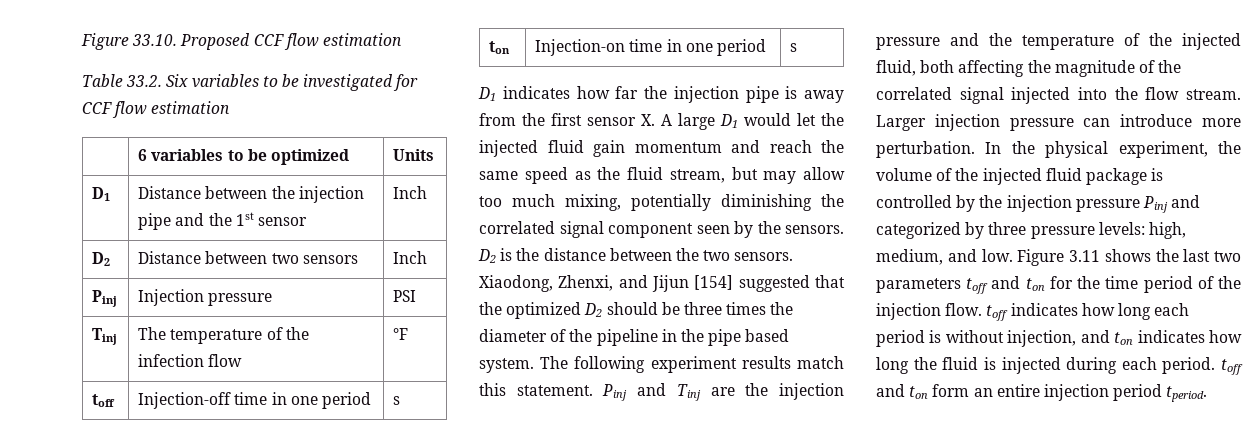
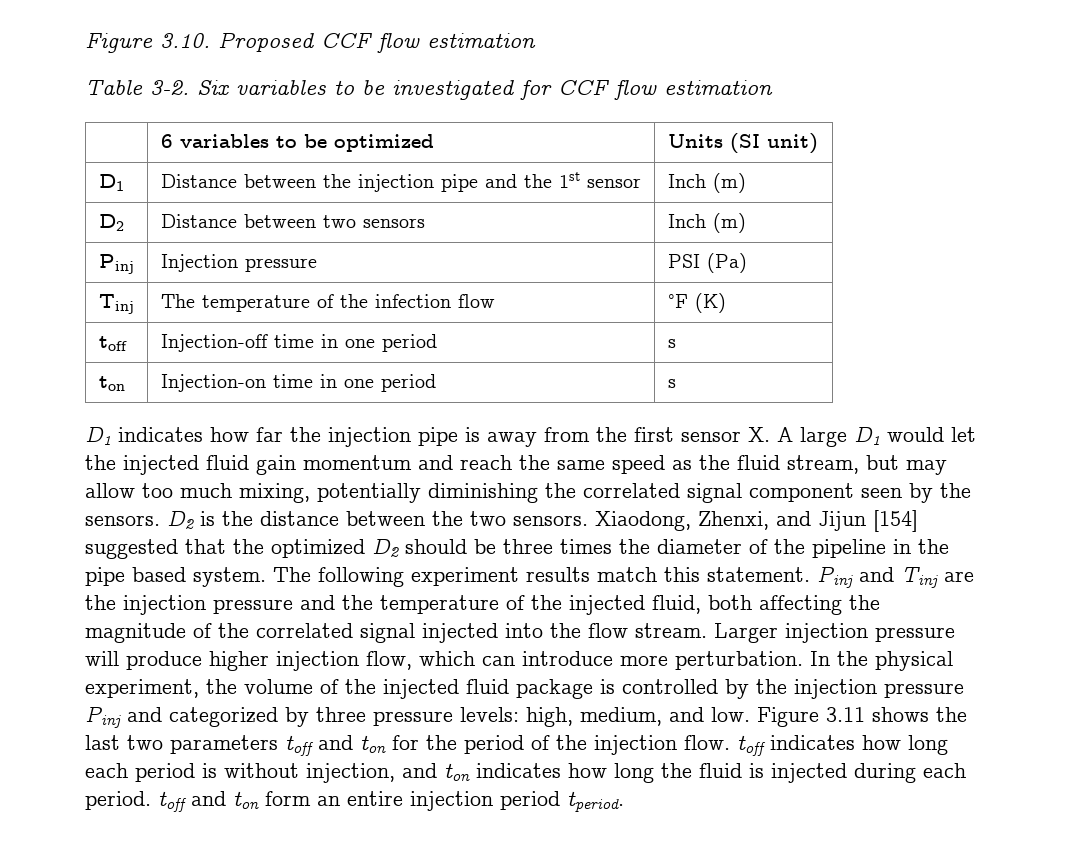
- Figure 33.10. Proposed CCF flow estimation
+ Figure 3.10. Proposed CCF flow estimation
- Table 33.2. Six variables to be investigated for CCF flow estimation
+ Table 3-2. Six variables to be investigated for CCF flow estimation
- | 6 variables to be optimized | Units
+ | 6 variables to be optimized | Units (SI unit)
- D1 | Distance between the injection pipe and the 1st sensor | Inch
+ D1 | Distance between the injection pipe and the 1st sensor | Inch (m)
- D2 | Distance between two sensors | Inch
+ D2 | Distance between two sensors | Inch (m)
- Pinj | Injection pressure | PSI
+ Pinj | Injection pressure | PSI (Pa)
- Tinj | The temperature of the infection flow | °F
+ Tinj | The temperature of the infection flow | °F (K)
- Larger injection pressure can introduce more perturbation.
+ Larger injection pressure will produce higher injection flow, which can introduce more perturbation.
- Figure 3.11 shows the last two parameters toff and ton for the time period of the injection flow. toff indicates how long each period is without injection, and ton indicates how long the fluid is injected during each period. toff and ton form an entire injection period tperiod.
+ Figure 3.11 shows the last two parameters toff and ton for the period of the injection flow. toff indicates how long each period is without injection, and ton indicates how long the fluid is injected during each period. toff and ton form an entire injection period tperiod.

